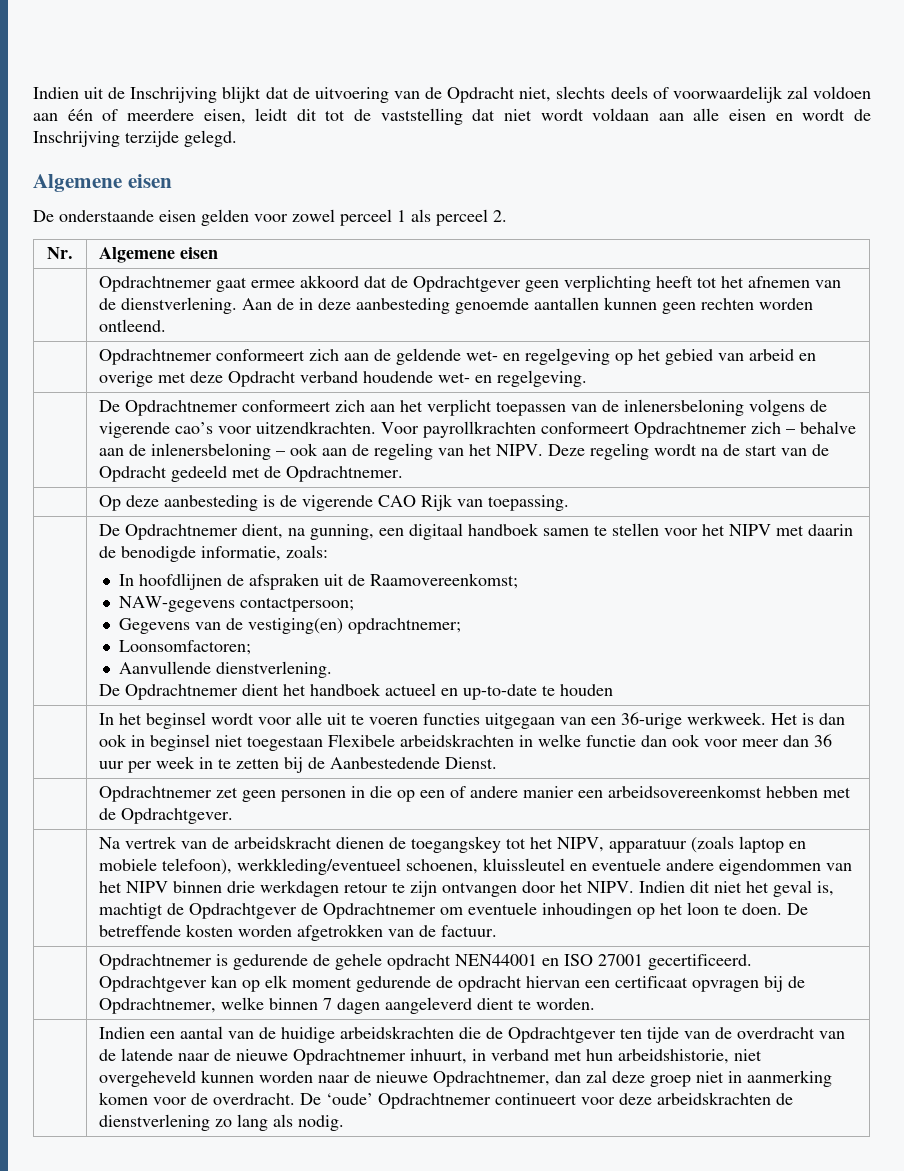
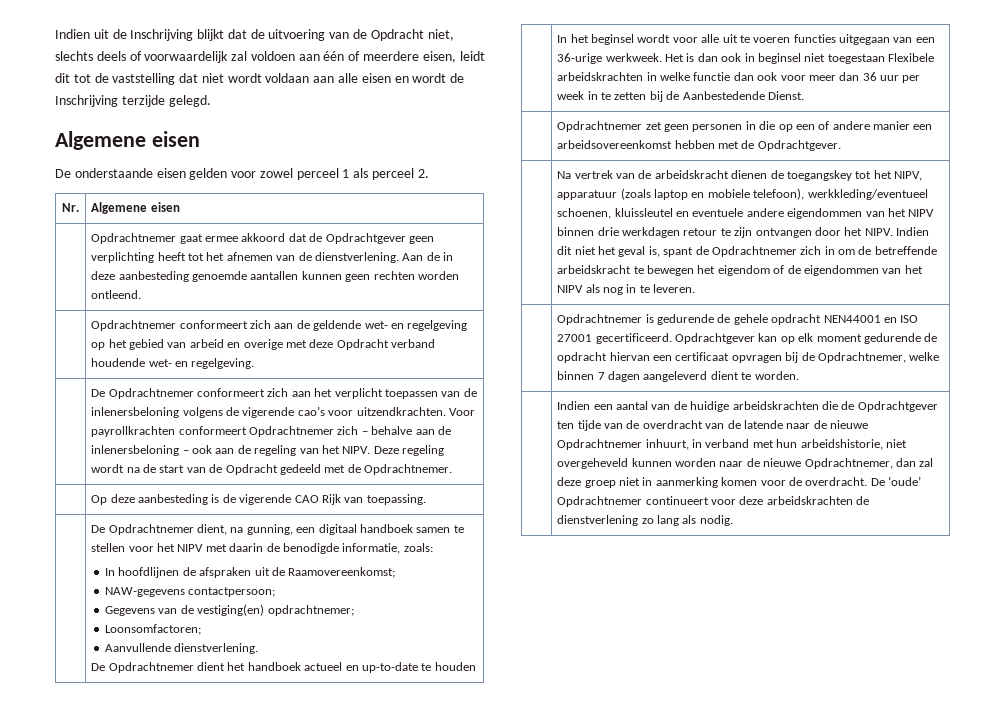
- Indien dit niet het geval is, machtigt de Opdrachtgever de Opdrachtnemer om eventuele inhoudingen op het loon te doen. De betreffende kosten worden afgetrokken van de factuur.
+ Indien dit niet het geval is, spant de Opdrachtnemer zich in om de betreffende arbeidskracht te bewegen het eigendom of de eigendommen van het NIPV als nog in te leveren.

